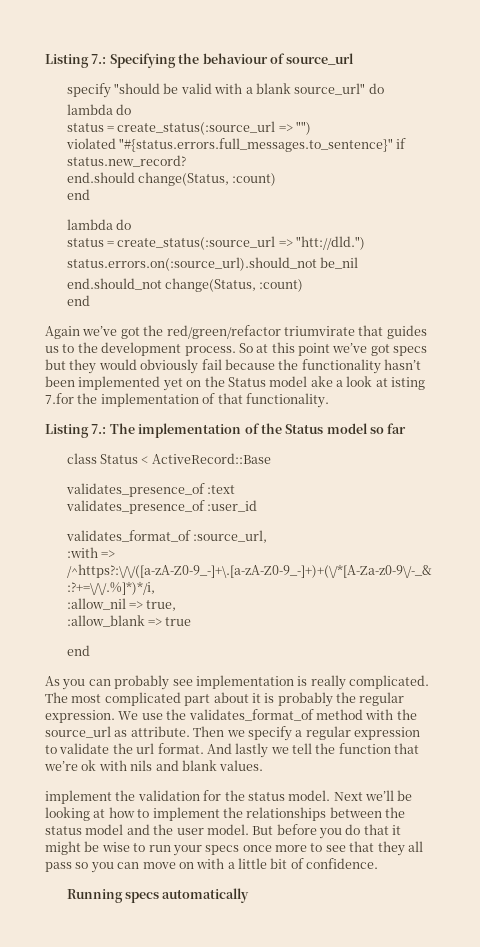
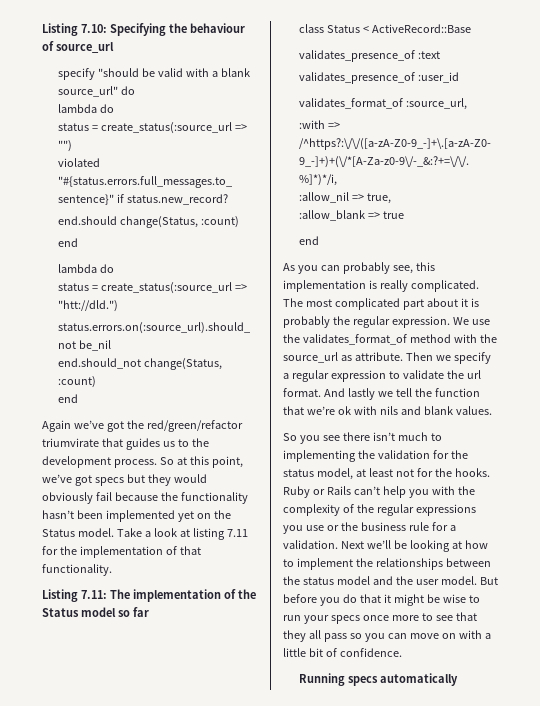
- Listing 7.: Specifying the behaviour of source_url
+ Listing 7.10: Specifying the behaviour of source_url
- So at this point we’ve got specs but they would obviously fail because the functionality hasn’t been implemented yet on the Status model ake a look at isting 7.for the implementation of that functionality.
+ So at this point, we’ve got specs but they would obviously fail because the functionality hasn’t been implemented yet on the Status model. Take a look at listing 7.11 for the implementation of that functionality.
- Listing 7.: The implementation of the Status model so far
+ Listing 7.11: The implementation of the Status model so far
- As you can probably see implementation is really complicated.
+ As you can probably see, this implementation is really complicated.
- implement the validation for the status model.
+ So you see there isn’t much to implementing the validation for the status model, at least not for the hooks. Ruby or Rails can’t help you with the complexity of the regular expressions you use or the business rule for a validation.

